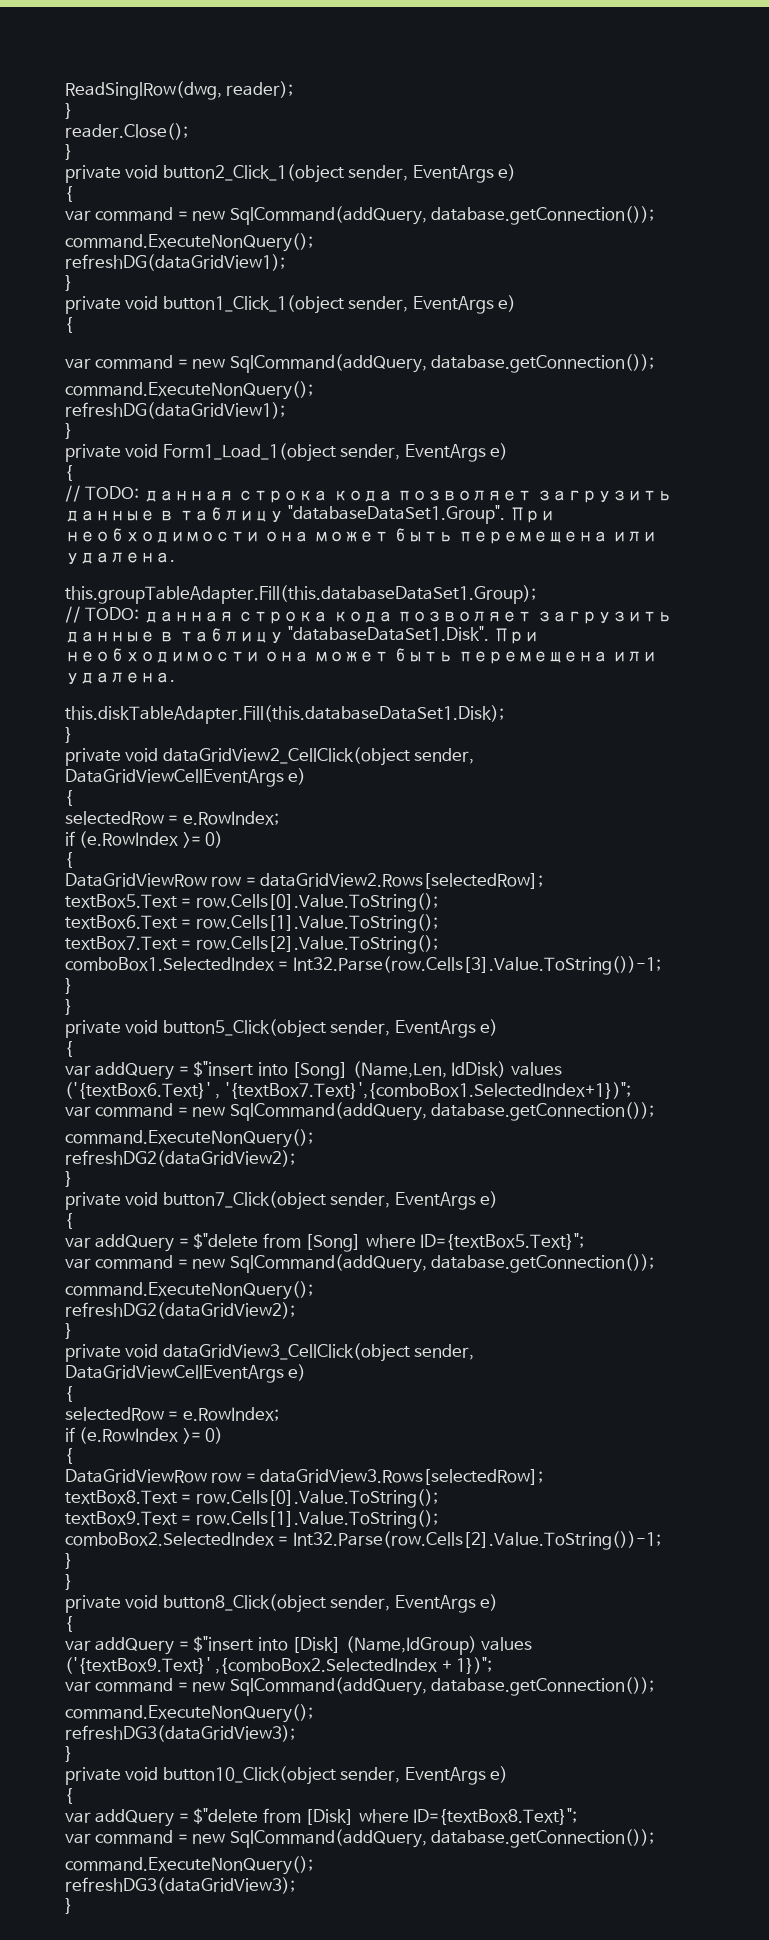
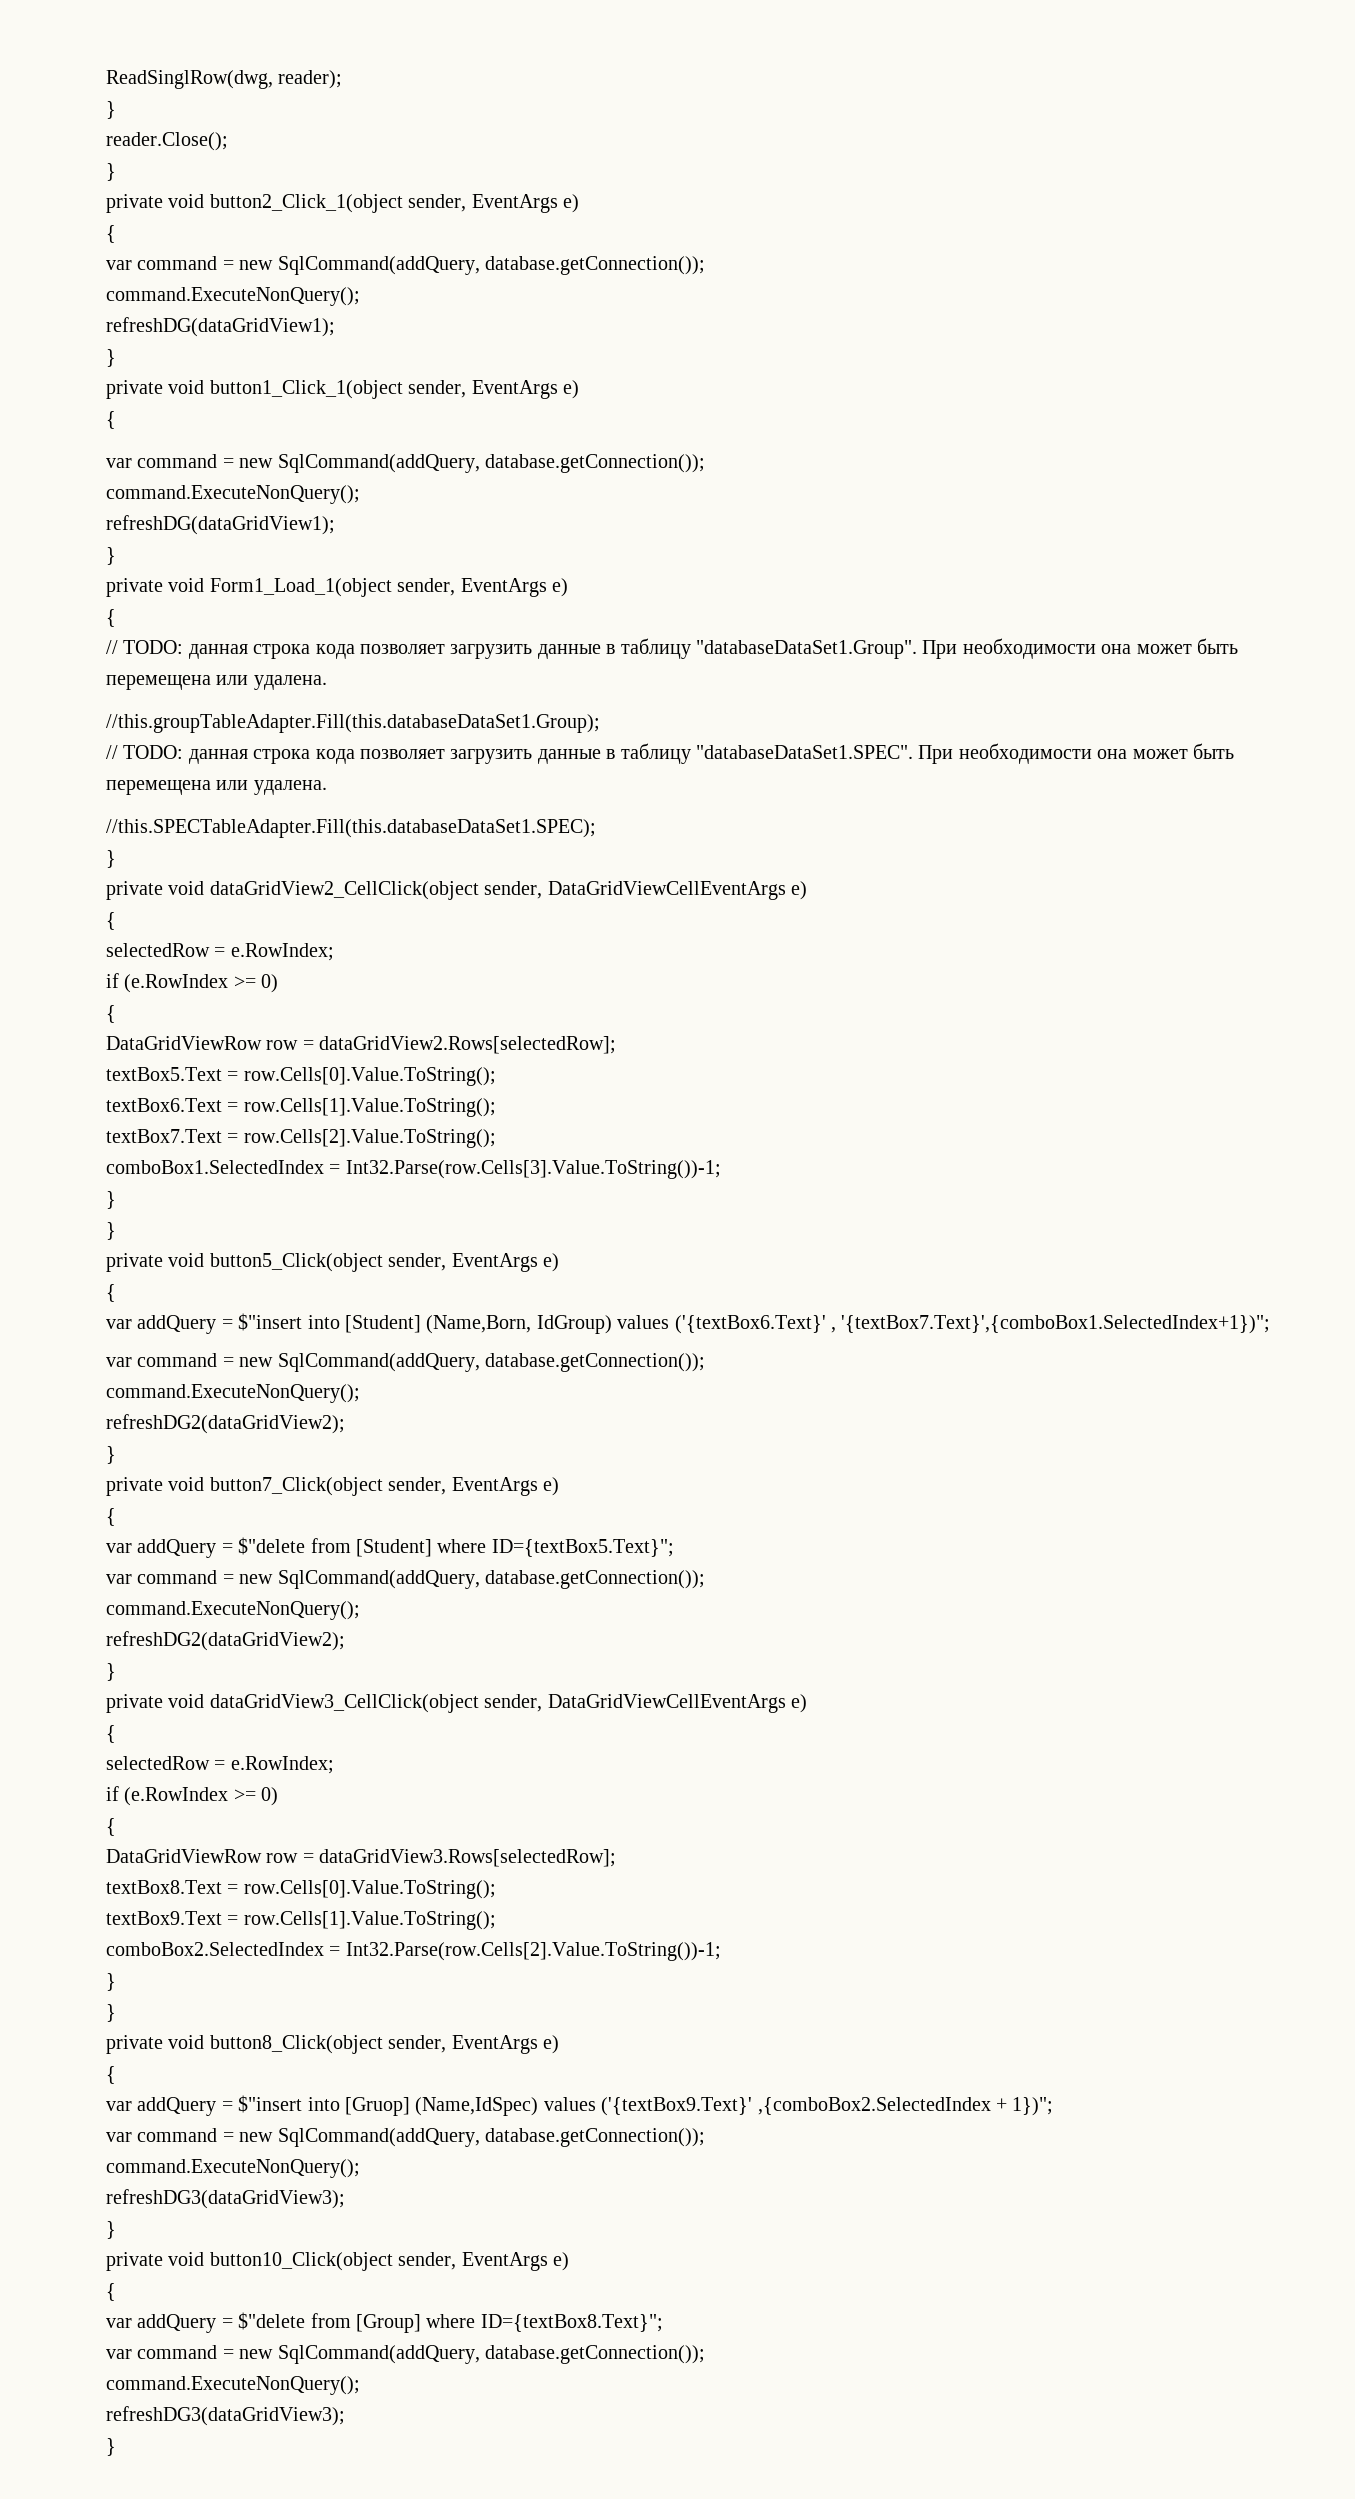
- this.groupTableAdapter.Fill(this.databaseDataSet1.Group);
+ //this.groupTableAdapter.Fill(this.databaseDataSet1.Group);
- // TODO: данная строка кода позволяет загрузить данные в таблицу "databaseDataSet1.Disk". При необходимости она может быть перемещена или удалена.
- this.diskTableAdapter.Fill(this.databaseDataSet1.Disk);
+ // TODO: данная строка кода позволяет загрузить данные в таблицу "databaseDataSet1.SPEC". При необходимости она может быть перемещена или удалена.
+ //this.SPECTableAdapter.Fill(this.databaseDataSet1.SPEC);
- var addQuery = $"insert into [Song] (Name,Len, IdDisk) values ('{textBox6.Text}' , '{textBox7.Text}',{comboBox1.SelectedIndex+1})";
+ var addQuery = $"insert into [Student] (Name,Born, IdGroup) values ('{textBox6.Text}' , '{textBox7.Text}',{comboBox1.SelectedIndex+1})";
- var addQuery = $"delete from [Song] where ID={textBox5.Text}";
+ var addQuery = $"delete from [Student] where ID={textBox5.Text}";
- var addQuery = $"insert into [Disk] (Name,IdGroup) values ('{textBox9.Text}' ,{comboBox2.SelectedIndex + 1})";
+ var addQuery = $"insert into [Gruop] (Name,IdSpec) values ('{textBox9.Text}' ,{comboBox2.SelectedIndex + 1})";
- var addQuery = $"delete from [Disk] where ID={textBox8.Text}";
+ var addQuery = $"delete from [Group] where ID={textBox8.Text}";

